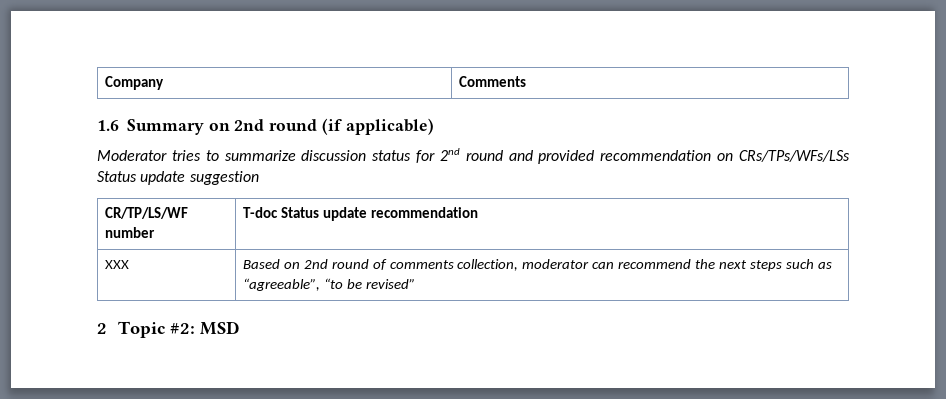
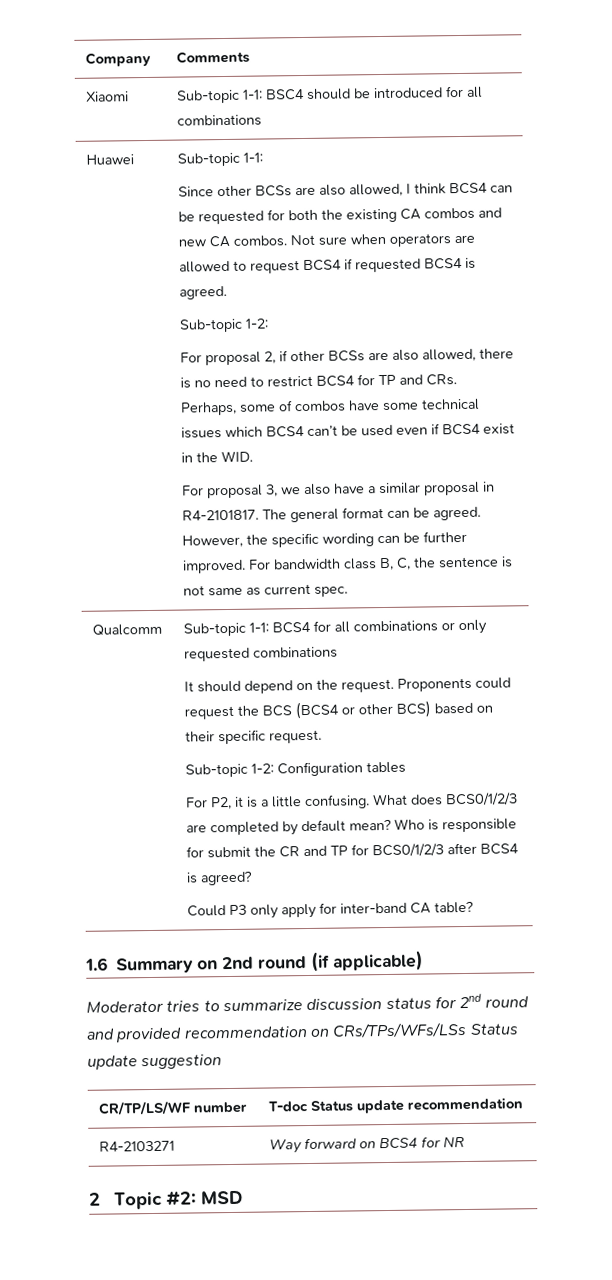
+ Xiaomi | Sub-topic 1-1: BSC4 should be introduced for all combinations
+ Huawei | Sub-topic 1-1:
+ Since other BCSs are also allowed, I think BCS4 can be requested for both the existing CA combos and new CA combos. Not sure when operators are allowed to request BCS4 if requested BCS4 is agreed.
+ Sub-topic 1-2:
+ For proposal 2, if other BCSs are also allowed, there is no need to restrict BCS4 for TP and CRs. Perhaps, some of combos have some technical issues which BCS4 can’t be used even if BCS4 exist in the WID.
+ For proposal 3, we also have a similar proposal in R4-2101817. The general format can be agreed. However, the specific wording can be further improved. For bandwidth class B, C, the sentence is not same as current spec.
+ Qualcomm | Sub-topic 1-1: BCS4 for all combinations or only requested combinations
+ It should depend on the request. Proponents could request the BCS (BCS4 or other BCS) based on their specific request.
+ Sub-topic 1-2: Configuration tables
+ For P2, it is a little confusing. What does BCS0/1/2/3 are completed by default mean? Who is responsible for submit the CR and TP for BCS0/1/2/3 after BCS4 is agreed?
+ Could P3 only apply for inter-band CA table?
- XXX | Based on 2nd round of comments collection, moderator can recommend the next steps such as “agreeable”, “to be revised”
+ R4-2103271 | Way forward on BCS4 for NR

